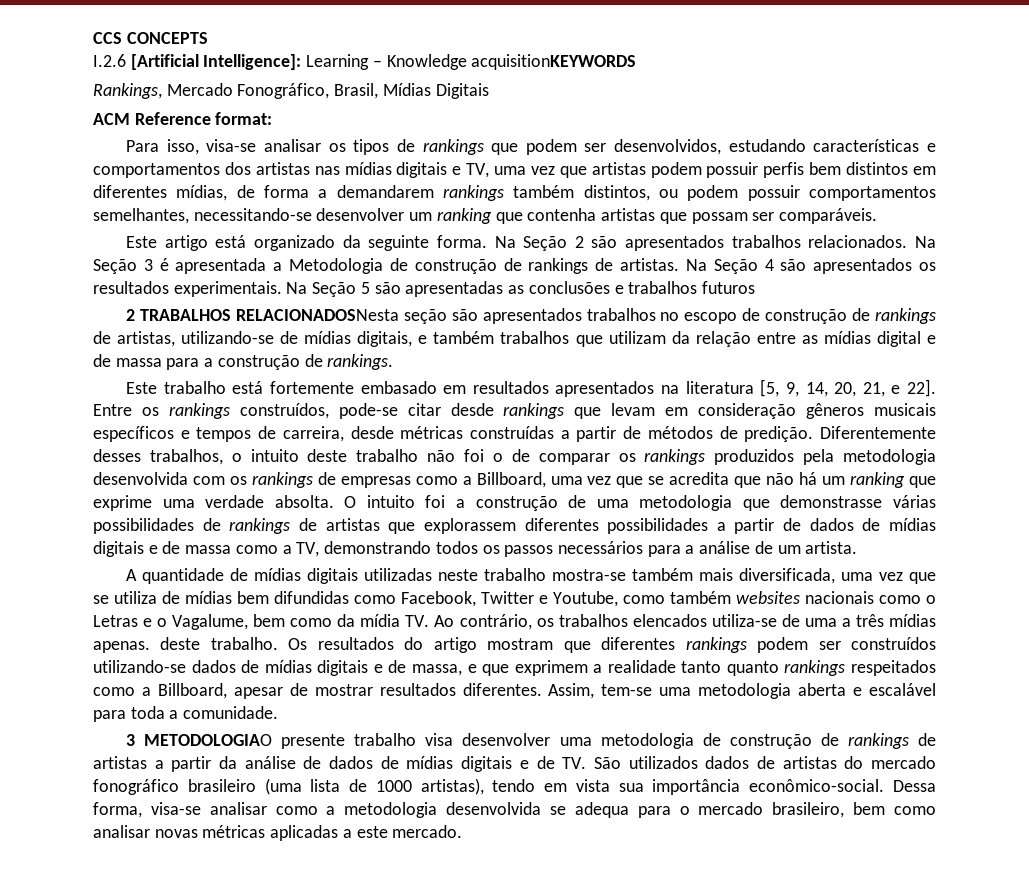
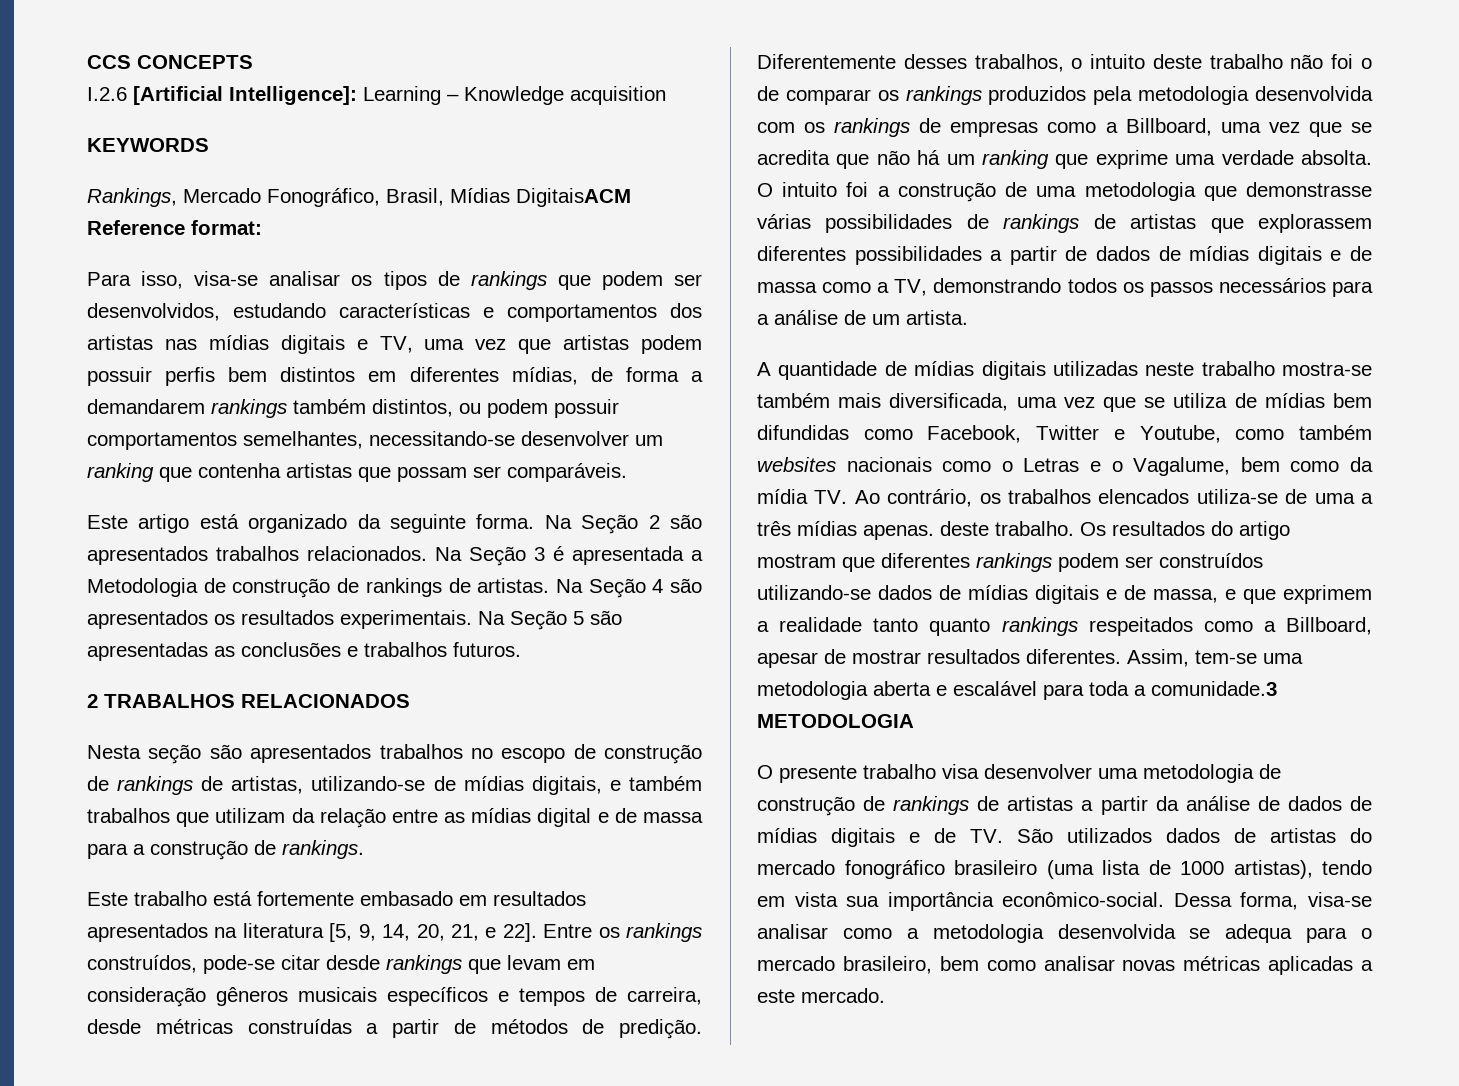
- I.2.6 [Artificial Intelligence]: Learning – Knowledge acquisitionKEYWORDS
+ I.2.6 [Artificial Intelligence]: Learning – Knowledge acquisition
+ KEYWORDS
- Rankings, Mercado Fonográfico, Brasil, Mídias Digitais
- ACM Reference format:
+ Rankings, Mercado Fonográfico, Brasil, Mídias DigitaisACM Reference format:
- Na Seção 5 são apresentadas as conclusões e trabalhos futuros
+ Na Seção 5 são apresentadas as conclusões e trabalhos futuros.
- 2 TRABALHOS RELACIONADOSNesta seção são apresentados trabalhos no escopo de construção de rankings de artistas, utilizando-se de mídias digitais, e também trabalhos que utilizam da relação entre as mídias digital e de massa para a construção de rankings.
+ 2 TRABALHOS RELACIONADOS
+ Nesta seção são apresentados trabalhos no escopo de construção de rankings de artistas, utilizando-se de mídias digitais, e também trabalhos que utilizam da relação entre as mídias digital e de massa para a construção de rankings.
- Assim, tem-se uma metodologia aberta e escalável para toda a comunidade.
- 3 METODOLOGIAO presente trabalho visa desenvolver uma metodologia de construção de rankings de artistas a partir da análise de dados de mídias digitais e de TV. São utilizados dados de artistas do mercado fonográfico brasileiro (uma lista de 1000 artistas), tendo em vista sua importância econômico-social.
+ Assim, tem-se uma metodologia aberta e escalável para toda a comunidade.3 METODOLOGIA
+ O presente trabalho visa desenvolver uma metodologia de construção de rankings de artistas a partir da análise de dados de mídias digitais e de TV. São utilizados dados de artistas do mercado fonográfico brasileiro (uma lista de 1000 artistas), tendo em vista sua importância econômico-social.

